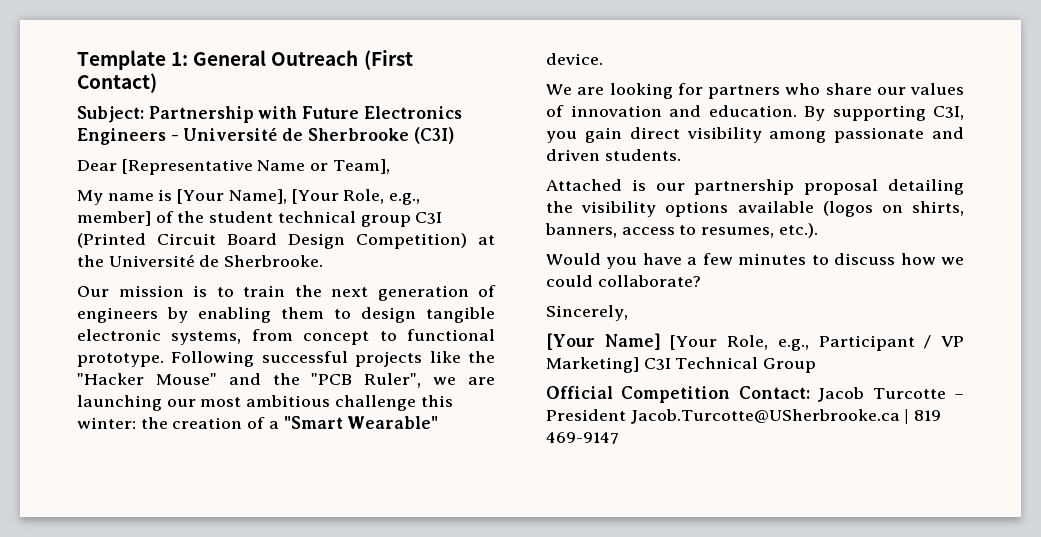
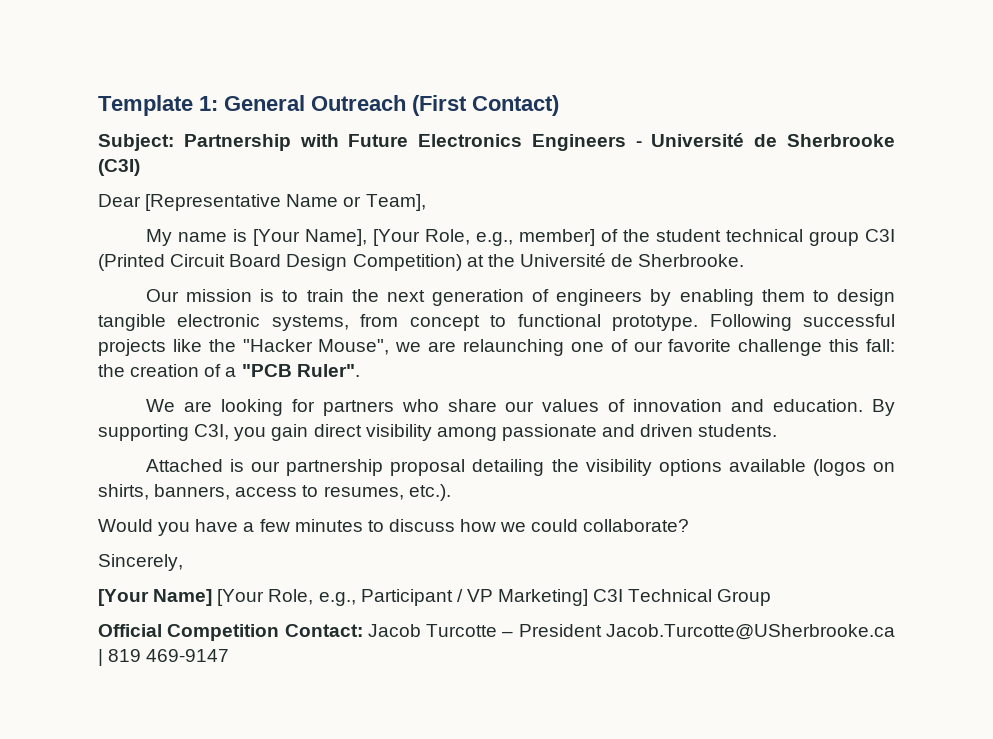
- Following successful projects like the "Hacker Mouse" and the "PCB Ruler", we are launching our most ambitious challenge this winter: the creation of a "Smart Wearable" device.
+ Following successful projects like the "Hacker Mouse", we are relaunching one of our favorite challenge this fall: the creation of a "PCB Ruler".

